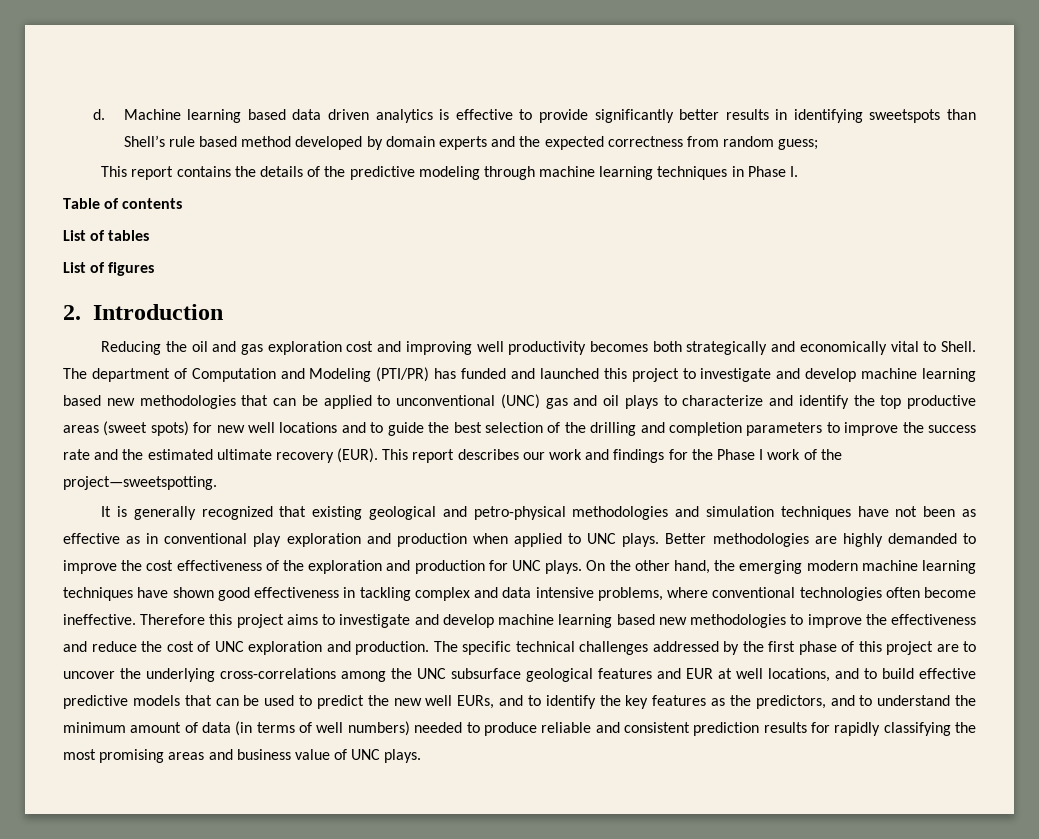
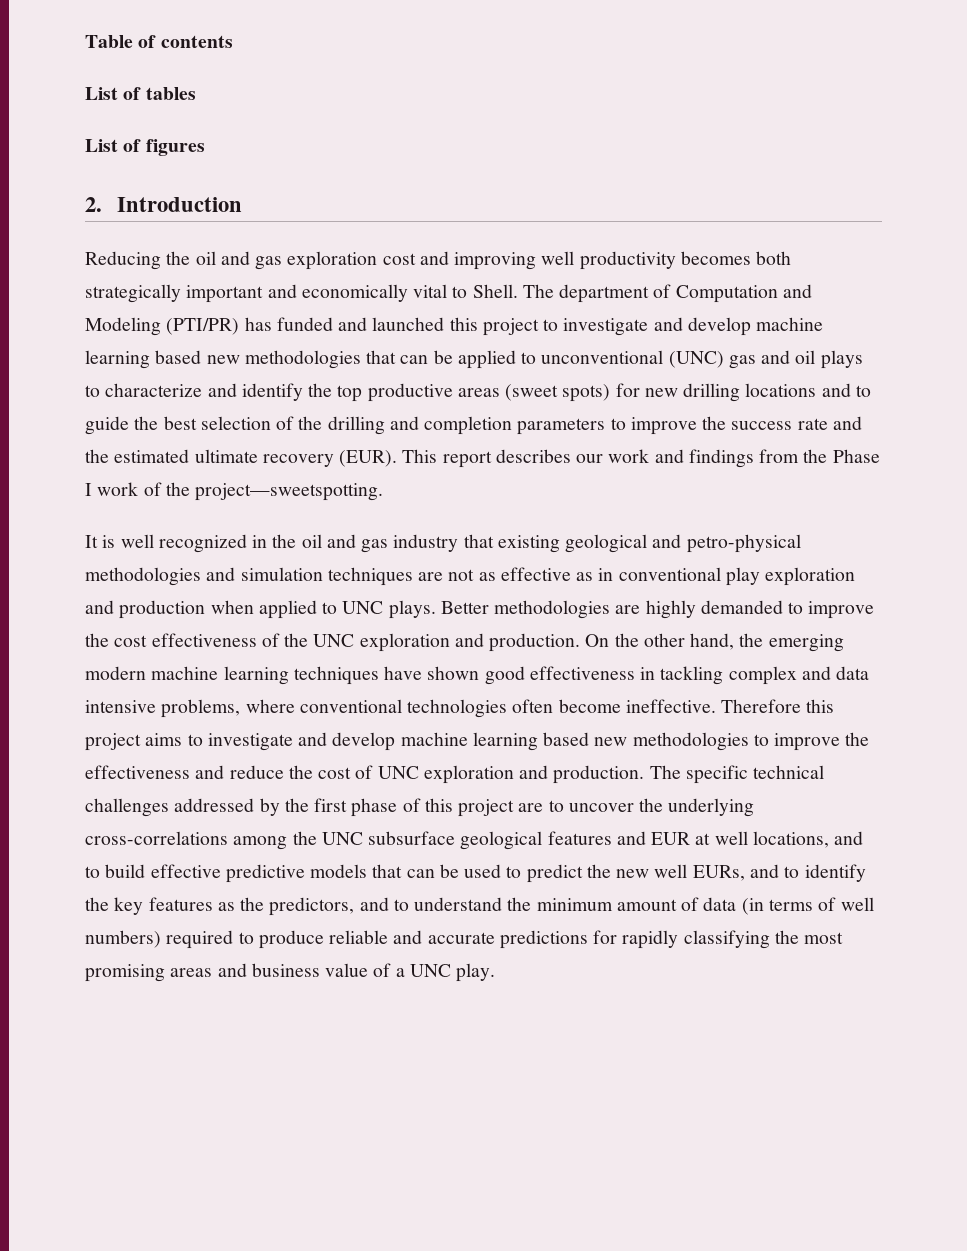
- d. Machine learning based data driven analytics is effective to provide significantly better results in identifying sweetspots than Shell’s rule based method developed by domain experts and the expected correctness from random guess;
- This report contains the details of the predictive modeling through machine learning techniques in Phase I.
- Reducing the oil and gas exploration cost and improving well productivity becomes both strategically and economically vital to Shell.
+ Reducing the oil and gas exploration cost and improving well productivity becomes both strategically important and economically vital to Shell.
- The department of Computation and Modeling (PTI/PR) has funded and launched this project to investigate and develop machine learning based new methodologies that can be applied to unconventional (UNC) gas and oil plays to characterize and identify the top productive areas (sweet spots) for new well locations and to guide the best selection of the drilling and completion parameters to improve the success rate and the estimated ultimate recovery (EUR).
+ The department of Computation and Modeling (PTI/PR) has funded and launched this project to investigate and develop machine learning based new methodologies that can be applied to unconventional (UNC) gas and oil plays to characterize and identify the top productive areas (sweet spots) for new drilling locations and to guide the best selection of the drilling and completion parameters to improve the success rate and the estimated ultimate recovery (EUR).
- This report describes our work and findings for the Phase I work of the project—sweetspotting.
+ This report describes our work and findings from the Phase I work of the project—sweetspotting.
- It is generally recognized that existing geological and petro-physical methodologies and simulation techniques have not been as effective as in conventional play exploration and production when applied to UNC plays.
+ It is well recognized in the oil and gas industry that existing geological and petro-physical methodologies and simulation techniques are not as effective as in conventional play exploration and production when applied to UNC plays.
- Better methodologies are highly demanded to improve the cost effectiveness of the exploration and production for UNC plays.
+ Better methodologies are highly demanded to improve the cost effectiveness of the UNC exploration and production.
- The specific technical challenges addressed by the first phase of this project are to uncover the underlying cross-correlations among the UNC subsurface geological features and EUR at well locations, and to build effective predictive models that can be used to predict the new well EURs, and to identify the key features as the predictors, and to understand the minimum amount of data (in terms of well numbers) needed to produce reliable and consistent prediction results for rapidly classifying the most promising areas and business value of UNC plays.
+ The specific technical challenges addressed by the first phase of this project are to uncover the underlying cross-correlations among the UNC subsurface geological features and EUR at well locations, and to build effective predictive models that can be used to predict the new well EURs, and to identify the key features as the predictors, and to understand the minimum amount of data (in terms of well numbers) required to produce reliable and accurate predictions for rapidly classifying the most promising areas and business value of a UNC play.

